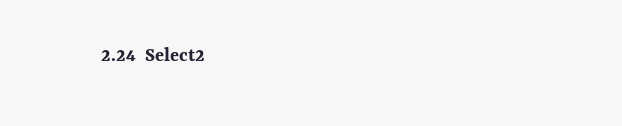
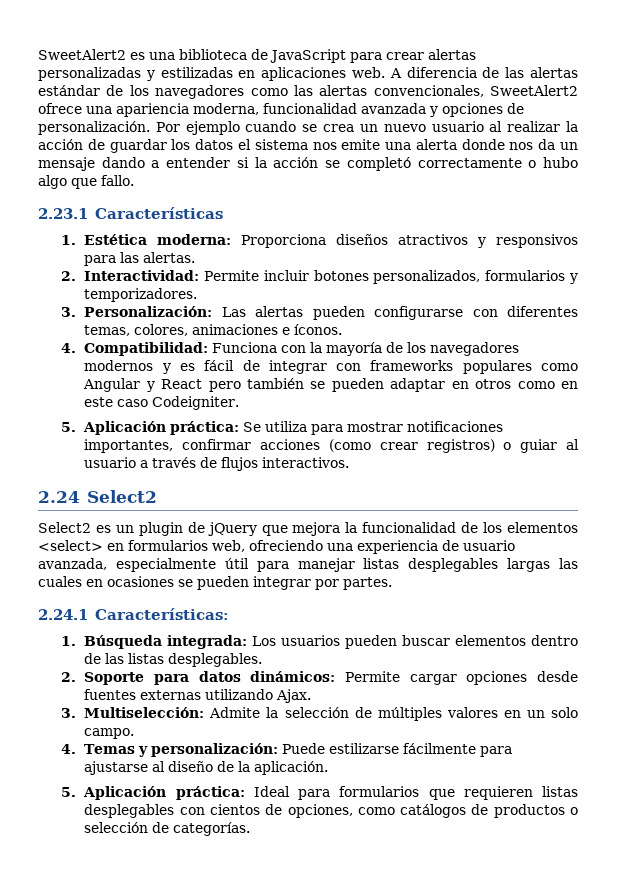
+ SweetAlert2 es una biblioteca de JavaScript para crear alertas personalizadas y estilizadas en aplicaciones web. A diferencia de las alertas estándar de los navegadores como las alertas convencionales, SweetAlert2 ofrece una apariencia moderna, funcionalidad avanzada y opciones de personalización. Por ejemplo cuando se crea un nuevo usuario al realizar la acción de guardar los datos el sistema nos emite una alerta donde nos da un mensaje dando a entender si la acción se completó correctamente o hubo algo que fallo.
+ 2.23.1 Características
+ 1. Estética moderna: Proporciona diseños atractivos y responsivos para las alertas.
+ 2. Interactividad: Permite incluir botones personalizados, formularios y temporizadores.
+ 3. Personalización: Las alertas pueden configurarse con diferentes temas, colores, animaciones e íconos.
+ 4. Compatibilidad: Funciona con la mayoría de los navegadores modernos y es fácil de integrar con frameworks populares como Angular y React pero también se pueden adaptar en otros como en este caso Codeigniter.
+ 5. Aplicación práctica: Se utiliza para mostrar notificaciones importantes, confirmar acciones (como crear registros) o guiar al usuario a través de flujos interactivos.
  2.24 Select2
+ Select2 es un plugin de jQuery que mejora la funcionalidad de los elementos <select> en formularios web, ofreciendo una experiencia de usuario avanzada, especialmente útil para manejar listas desplegables largas las cuales en ocasiones se pueden integrar por partes.
+ 2.24.1 Características:
+ 1. Búsqueda integrada: Los usuarios pueden buscar elementos dentro de las listas desplegables.
+ 2. Soporte para datos dinámicos: Permite cargar opciones desde fuentes externas utilizando Ajax.
+ 3. Multiselección: Admite la selección de múltiples valores en un solo campo.
+ 4. Temas y personalización: Puede estilizarse fácilmente para ajustarse al diseño de la aplicación.
+ 5. Aplicación práctica: Ideal para formularios que requieren listas desplegables con cientos de opciones, como catálogos de productos o selección de categorías.

